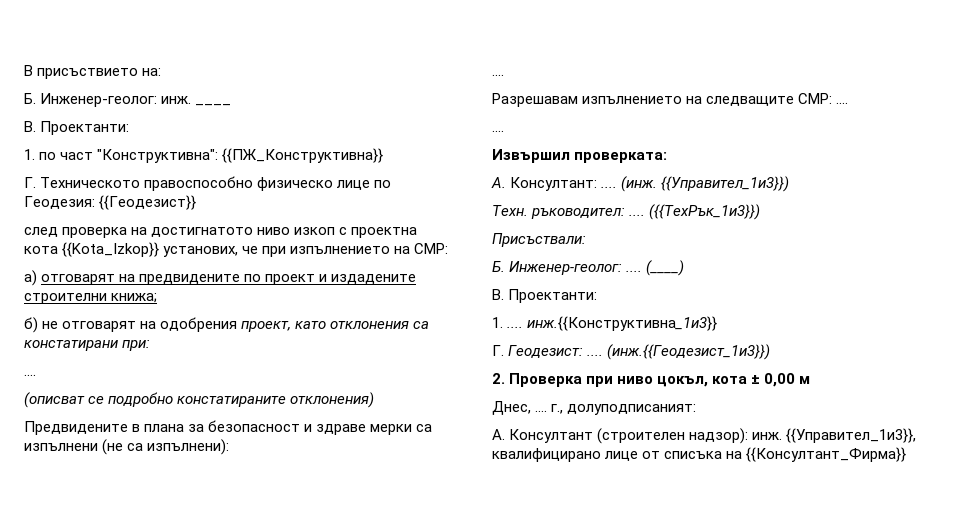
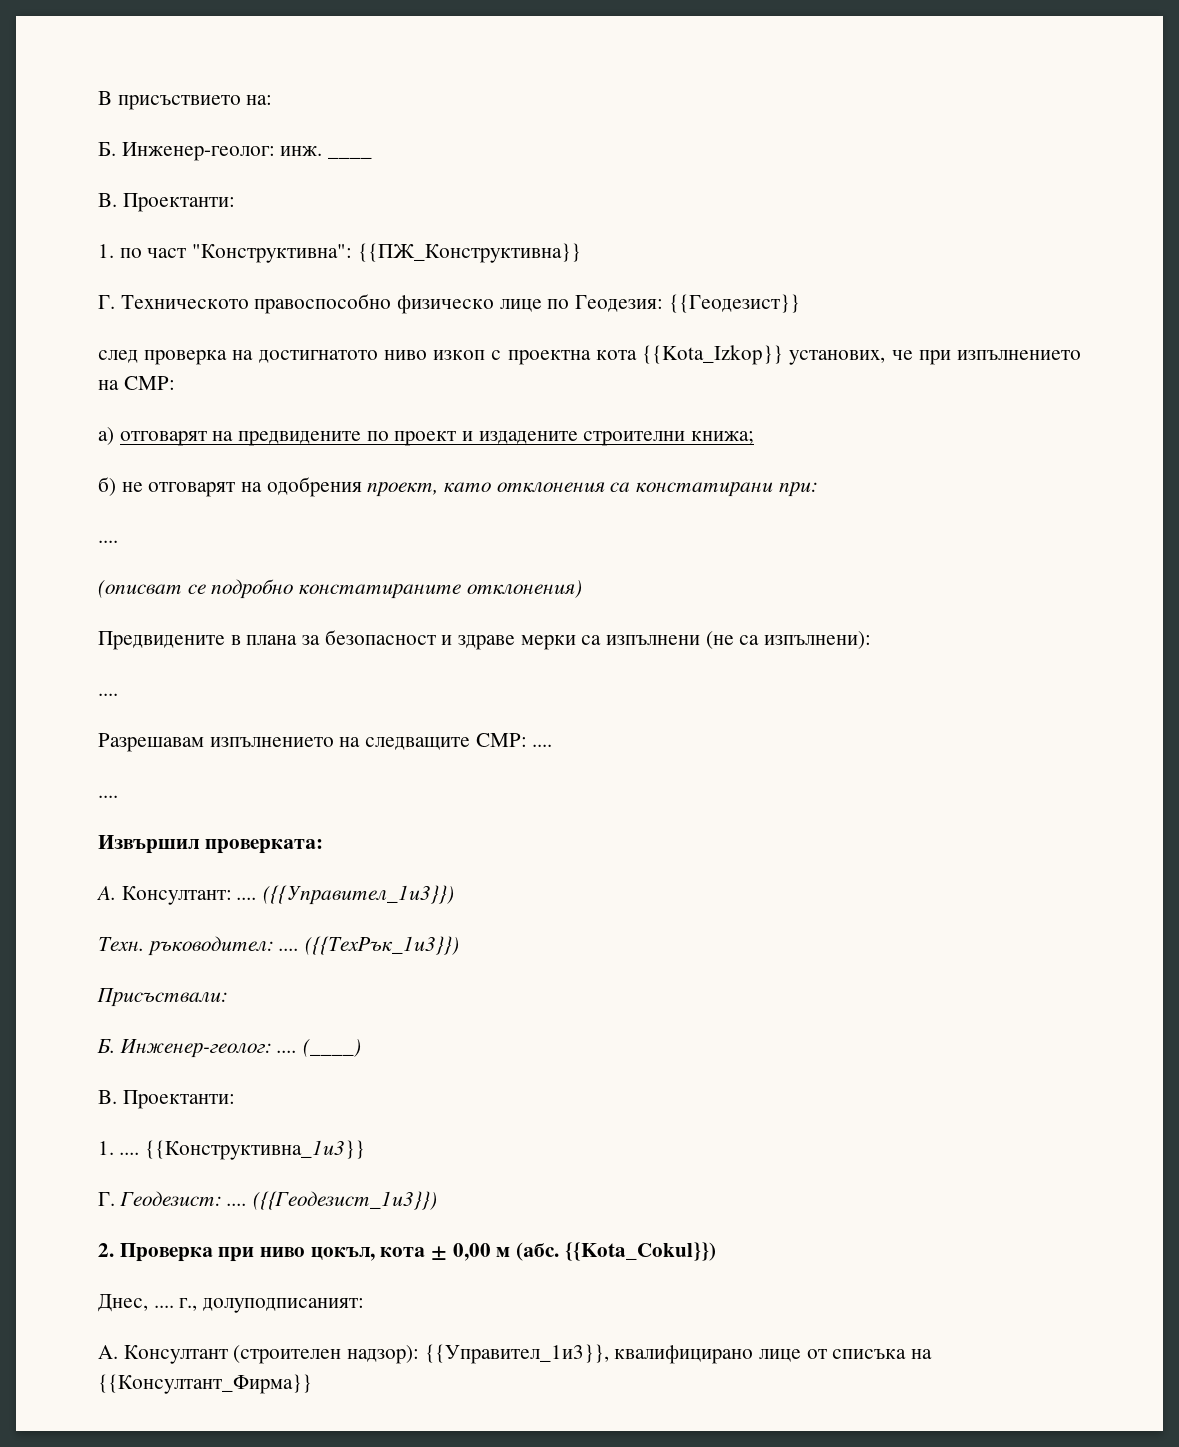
- (инж. {{Управител_1и3}})
+ ({{Управител_1и3}})
- 1. .... инж.{{Конструктивна_1и3}}
+ 1. .... {{Конструктивна_1и3}}
- (инж.{{Геодезист_1и3}})
+ ({{Геодезист_1и3}})
- 2. Проверка при ниво цокъл, кота ± 0,00 м
+ 2. Проверка при ниво цокъл, кота ± 0,00 м (абс. {{Kota_Cokul}})
- А. Консултант (строителен надзор): инж. {{Управител_1и3}}, квалифицирано лице от списъка на {{Консултант_Фирма}}
+ А. Консултант (строителен надзор): {{Управител_1и3}}, квалифицирано лице от списъка на {{Консултант_Фирма}}

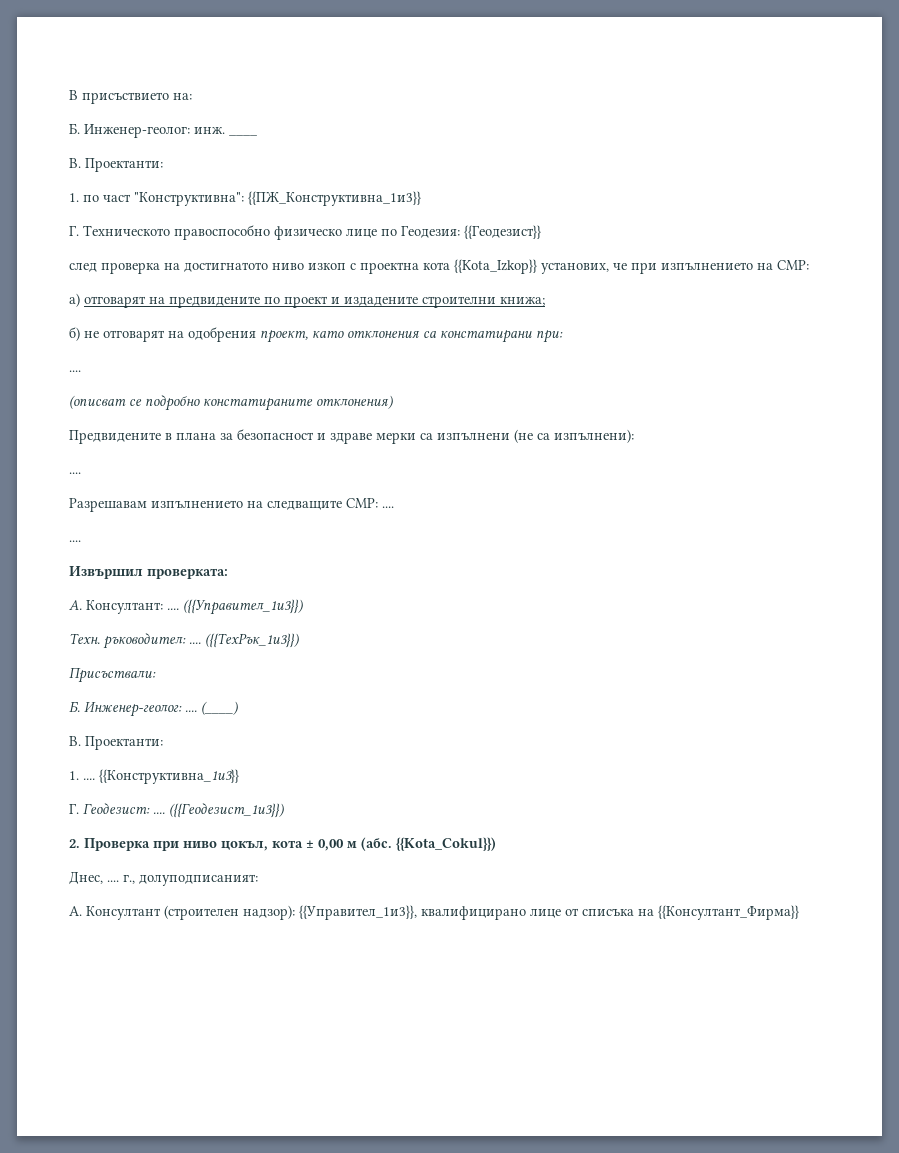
- 1. по част "Конструктивна": {{ПЖ_Конструктивна}}
+ 1. по част "Конструктивна": {{ПЖ_Конструктивна_1и3}}

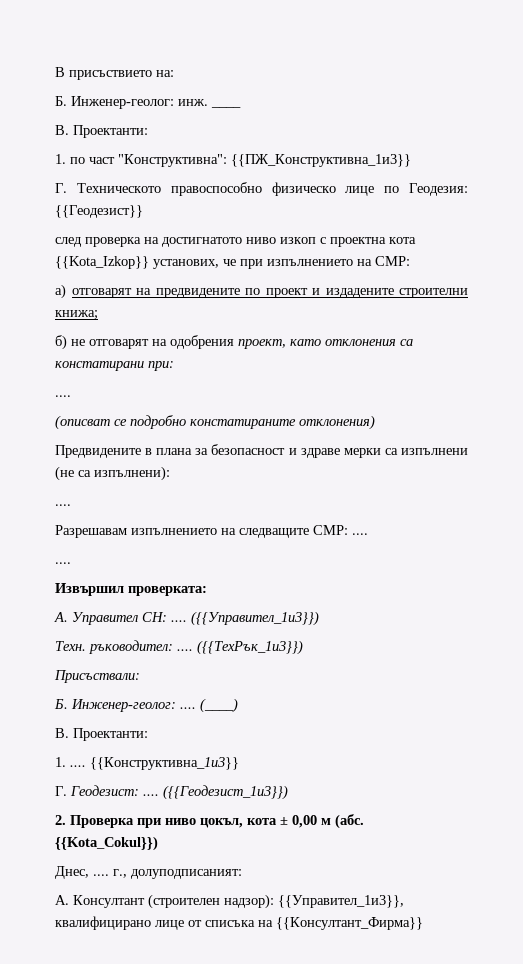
- А. Консултант: ....
+ А. Управител СН: ....

